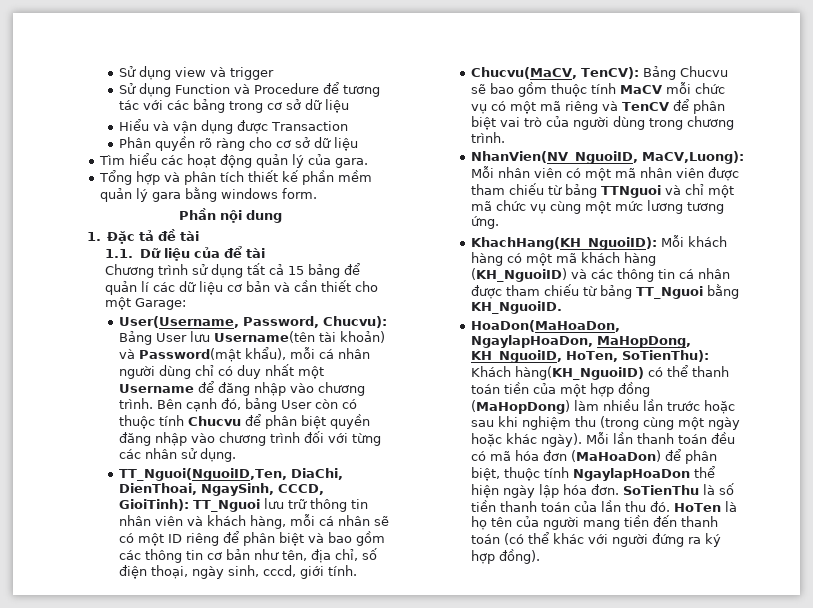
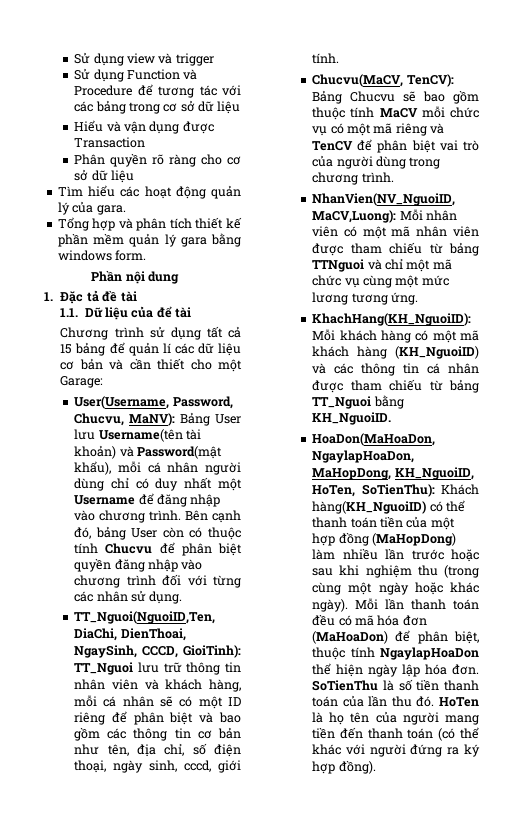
- User(Username, Password, Chucvu): Bảng User lưu Username(tên tài khoản) và Password(mật khẩu), mỗi cá nhân người dùng chỉ có duy nhất một Username để đăng nhập vào chương trình.
+ User(Username, Password, Chucvu, MaNV): Bảng User lưu Username(tên tài khoản) và Password(mật khẩu), mỗi cá nhân người dùng chỉ có duy nhất một Username để đăng nhập vào chương trình.

